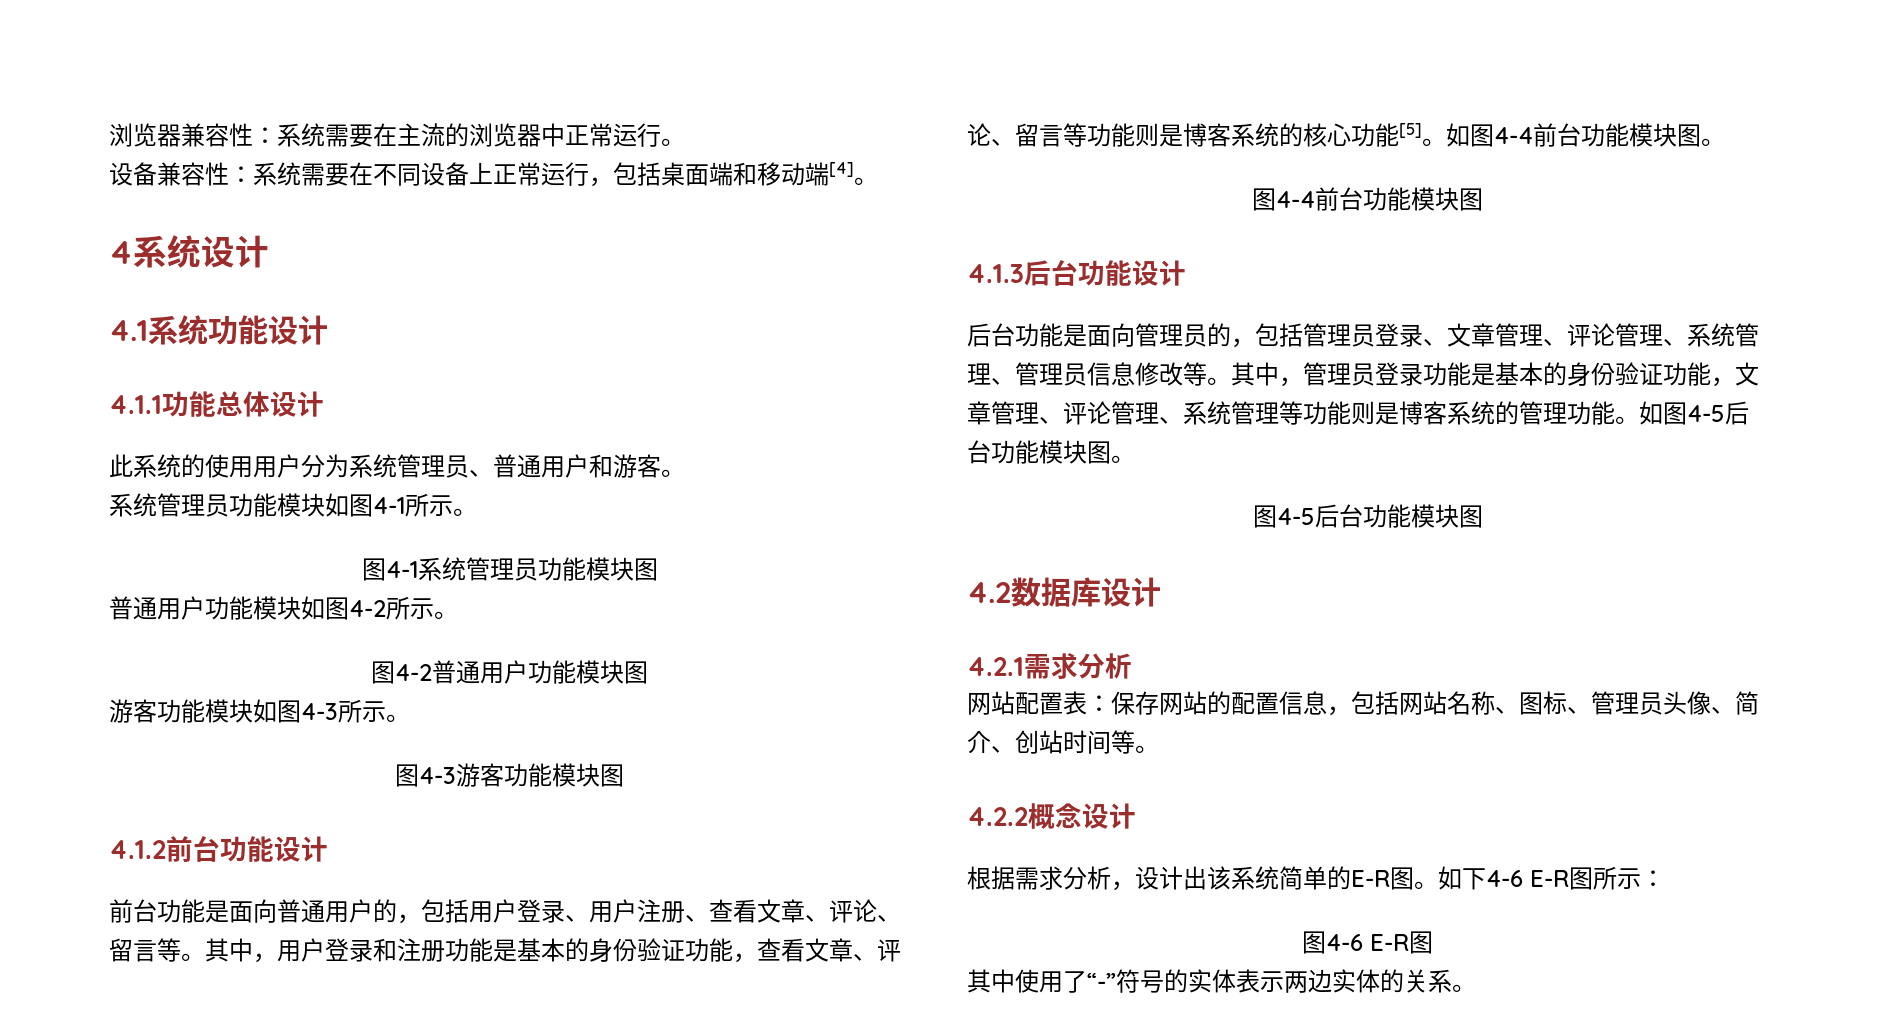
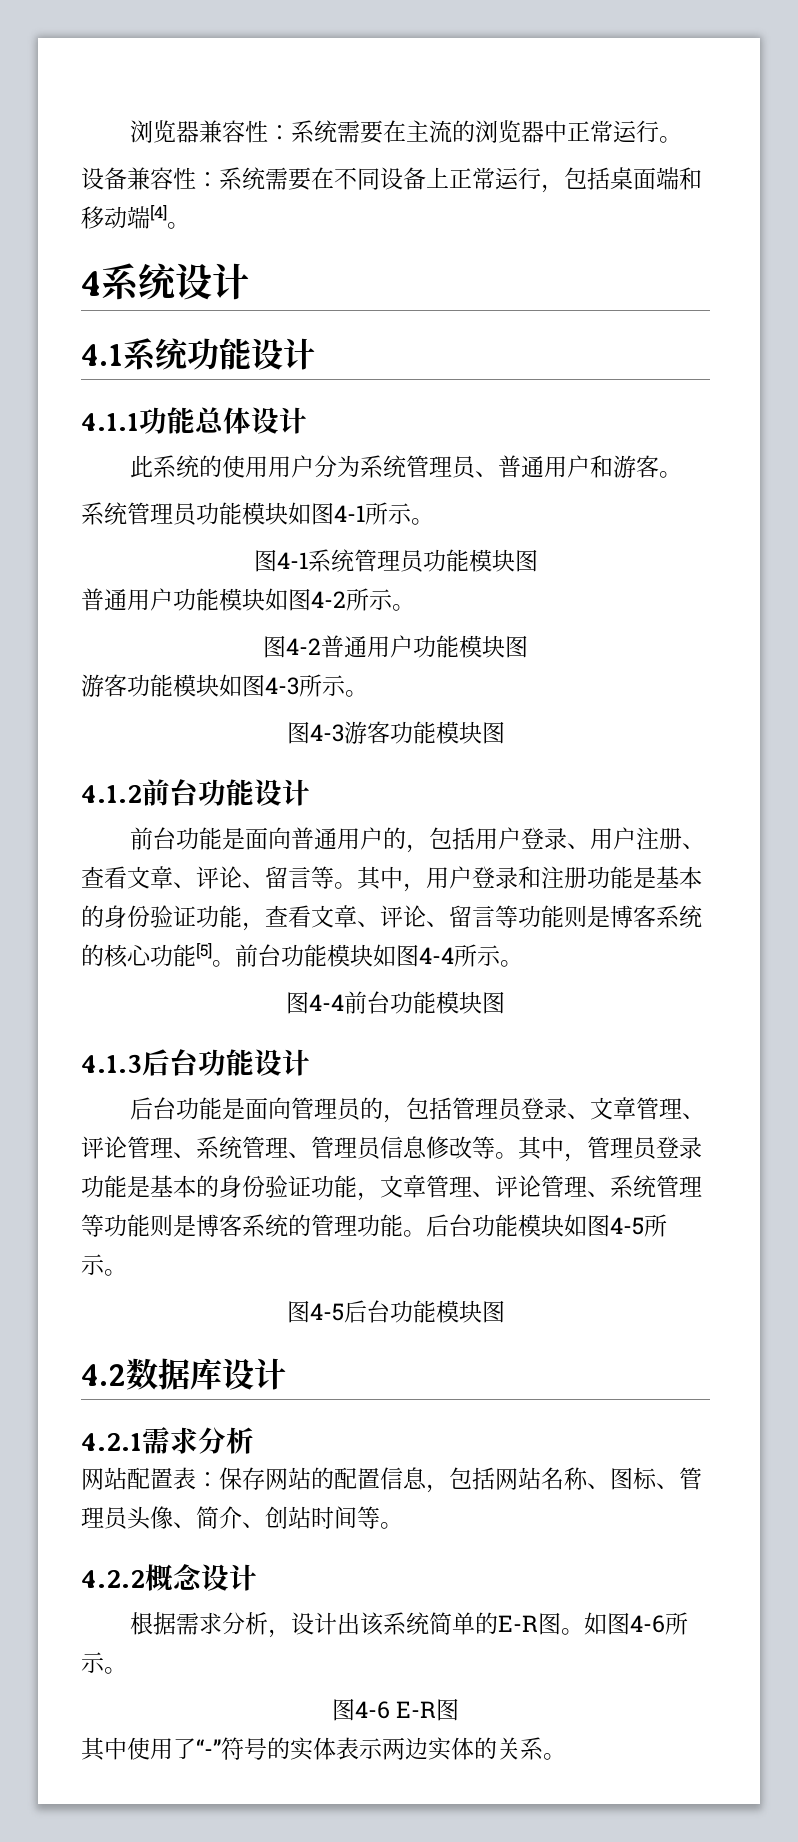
- 如图4-4前台功能模块图。
+ 前台功能模块如图4-4所示。
- 如图4-5后台功能模块图。
+ 后台功能模块如图4-5所示。
- 如下4-6 E-R图所示：
+ 如图4-6所示。

